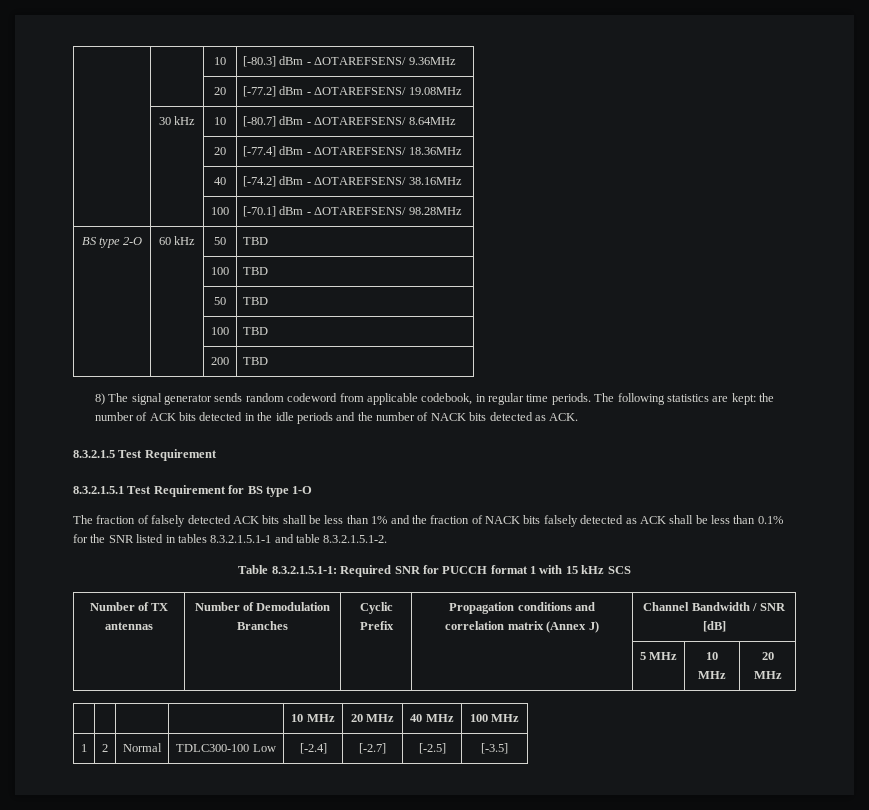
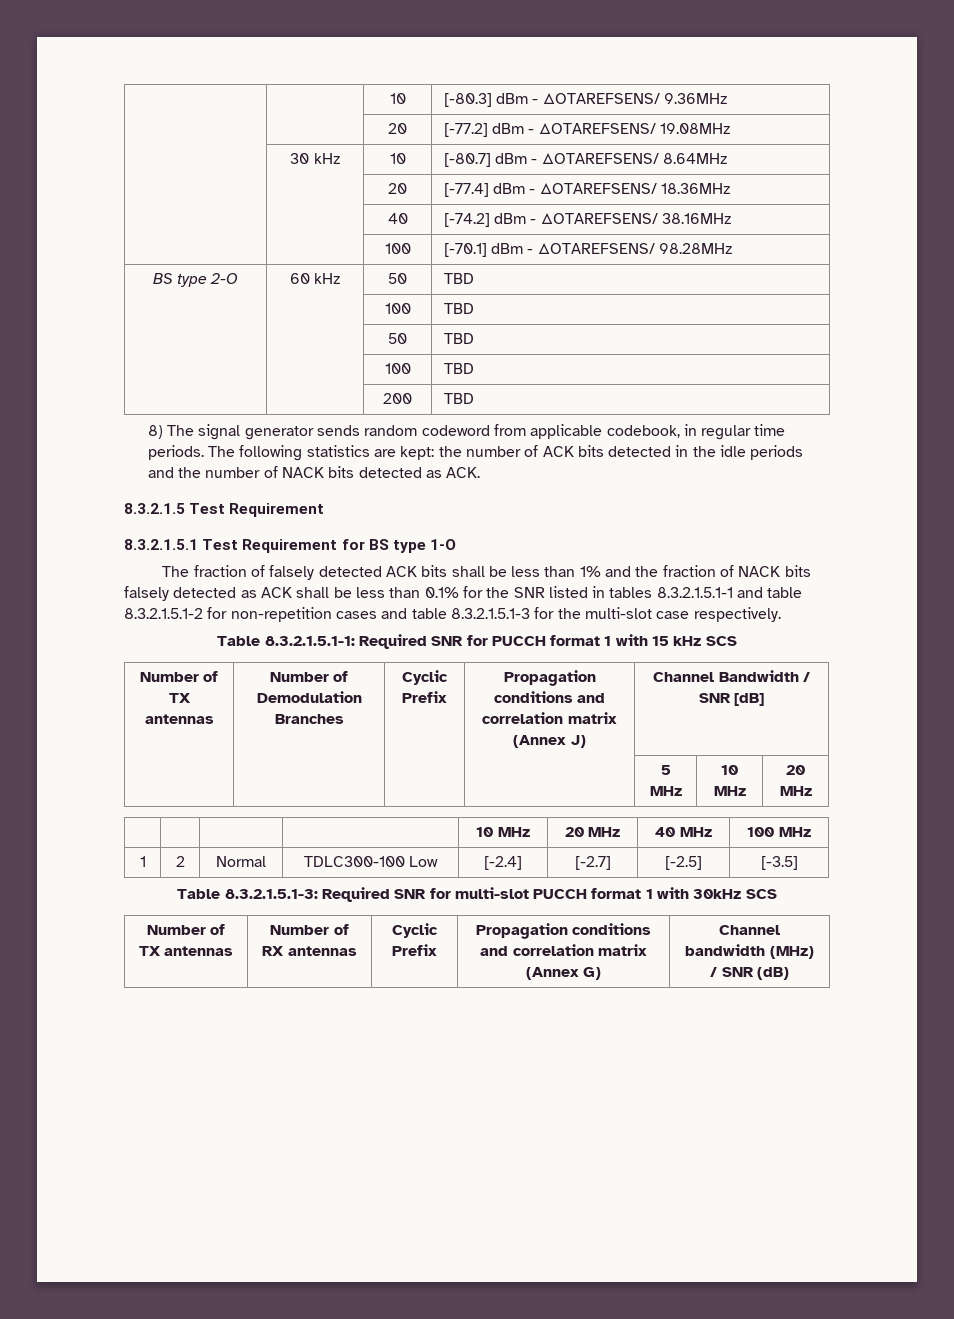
- The fraction of falsely detected ACK bits shall be less than 1% and the fraction of NACK bits falsely detected as ACK shall be less than 0.1% for the SNR listed in tables 8.3.2.1.5.1-1 and table 8.3.2.1.5.1-2.
+ The fraction of falsely detected ACK bits shall be less than 1% and the fraction of NACK bits falsely detected as ACK shall be less than 0.1% for the SNR listed in tables 8.3.2.1.5.1-1 and table 8.3.2.1.5.1-2 for non-repetition cases and table 8.3.2.1.5.1-3 for the multi-slot case respectively.
+ Table 8.3.2.1.5.1-3: Required SNR for multi-slot PUCCH format 1 with 30kHz SCS
+ Number of TX antennas | Number of RX antennas | Cyclic Prefix | Propagation conditions and correlation matrix (Annex G) | Channel bandwidth (MHz) / SNR (dB)

